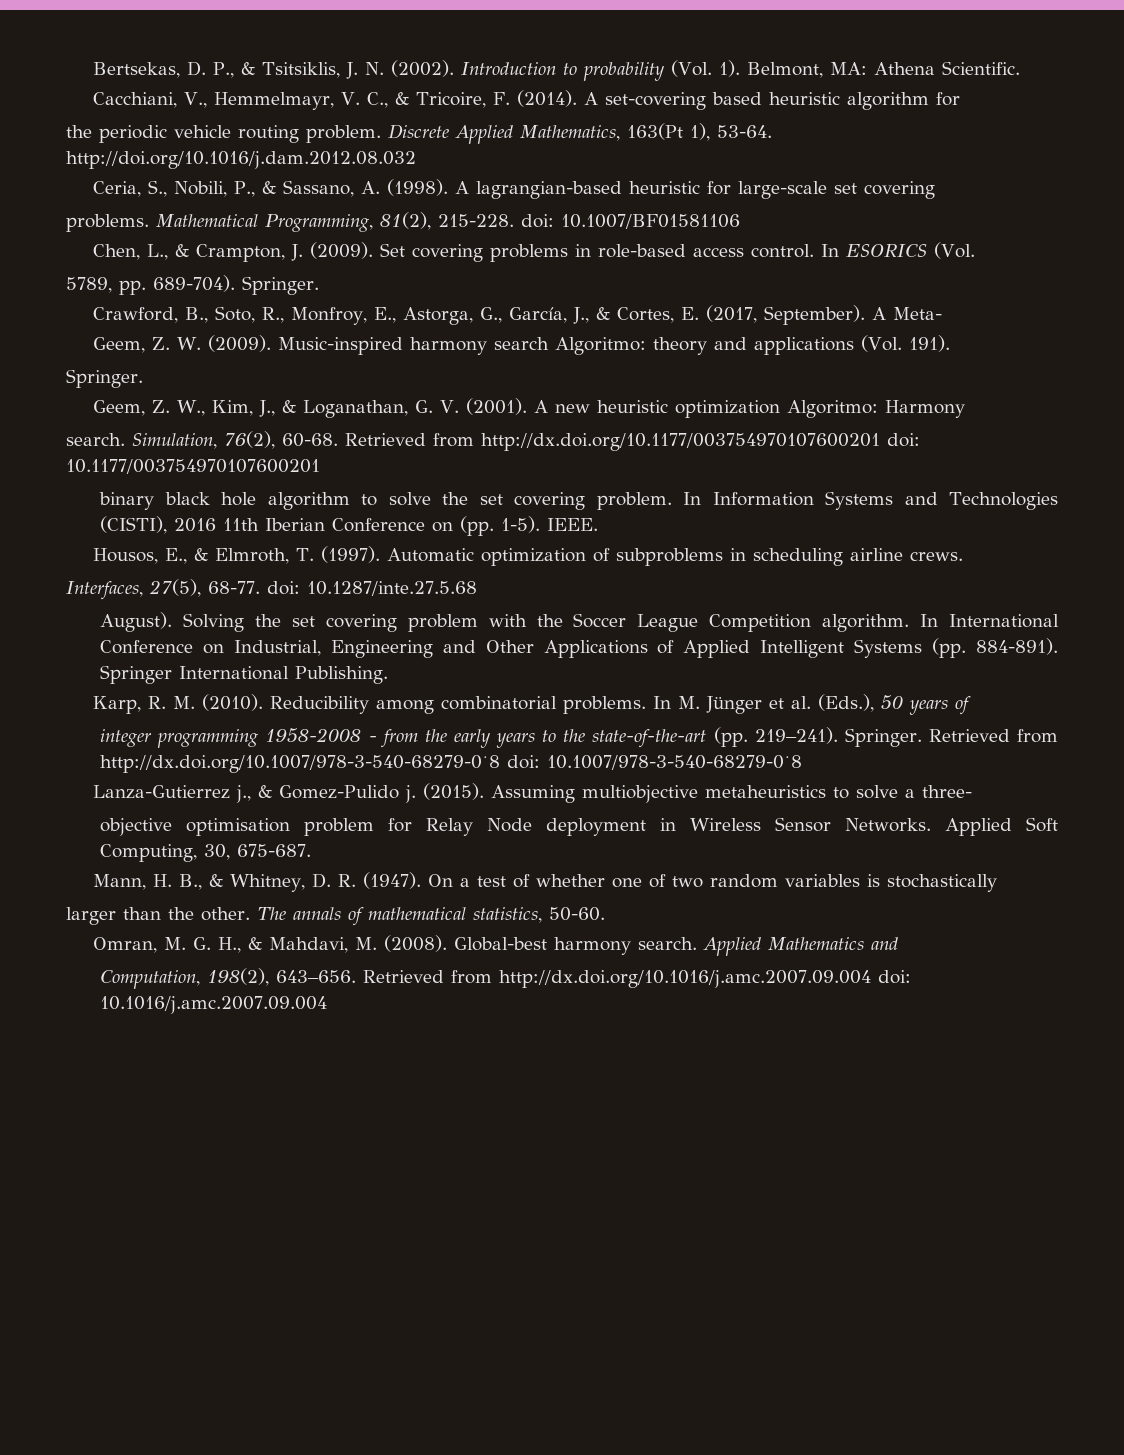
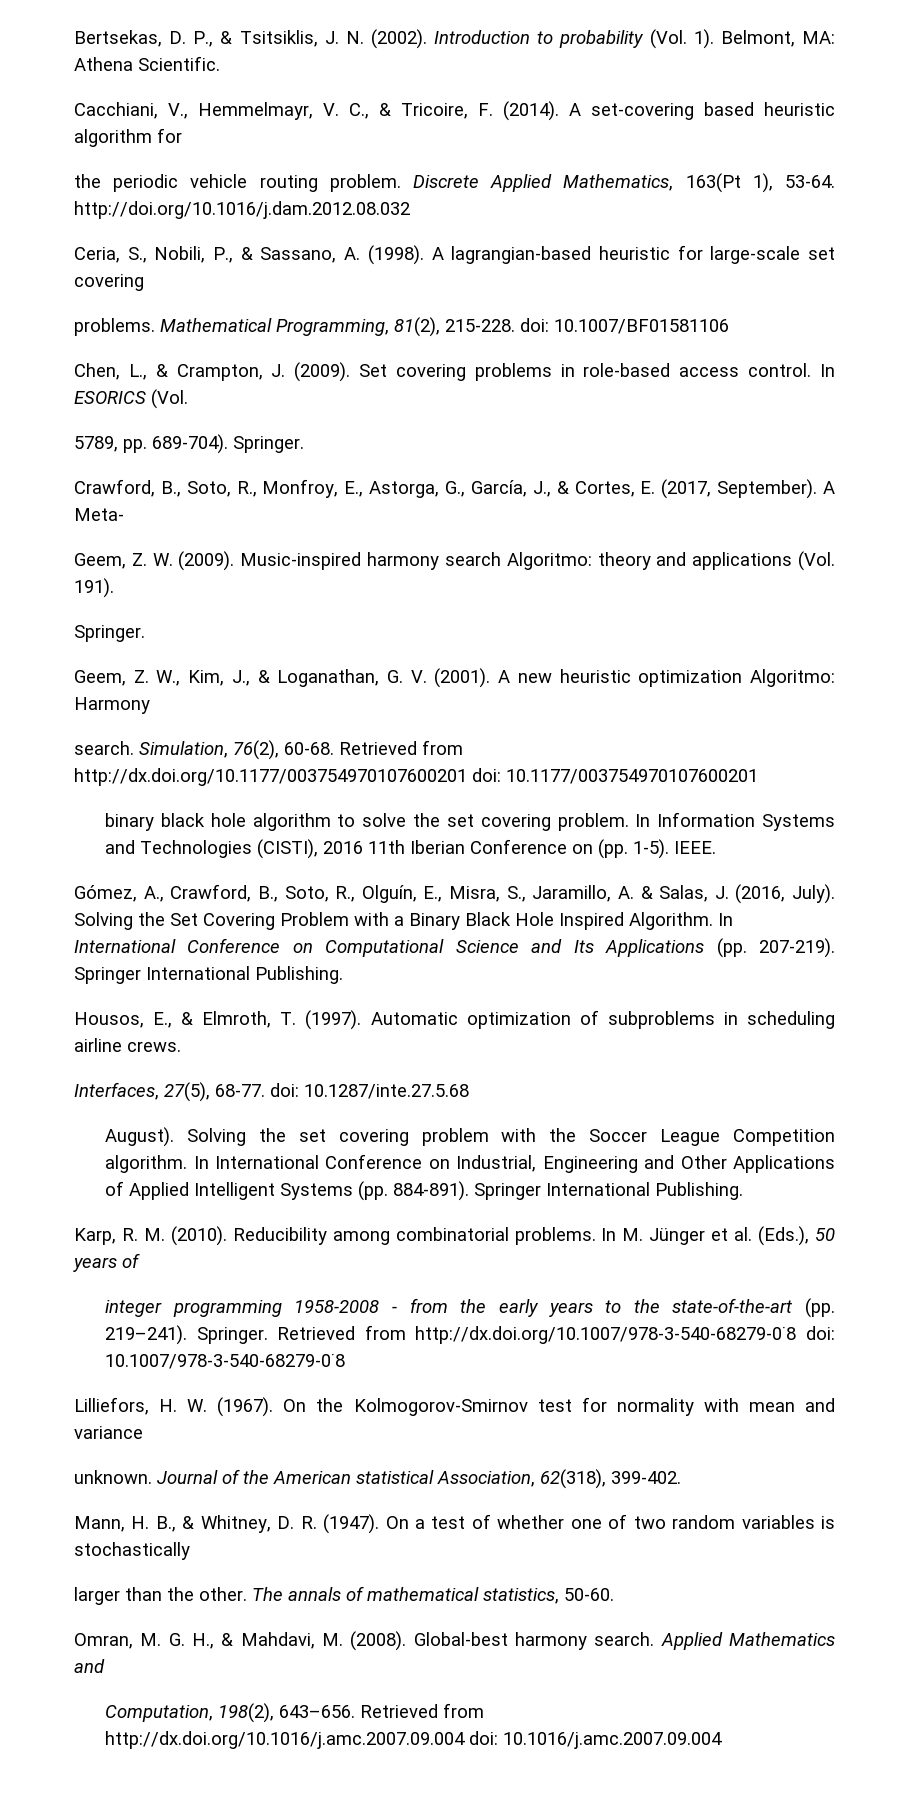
+ Gómez, A., Crawford, B., Soto, R., Olguín, E., Misra, S., Jaramillo, A. & Salas, J. (2016, July). Solving the Set Covering Problem with a Binary Black Hole Inspired Algorithm. In International Conference on Computational Science and Its Applications (pp. 207-219). Springer International Publishing.
- Lanza-Gutierrez j., & Gomez-Pulido j. (2015). Assuming multiobjective metaheuristics to solve a three-
- objective optimisation problem for Relay Node deployment in Wireless Sensor Networks. Applied Soft Computing, 30, 675-687.
+ Lilliefors, H. W. (1967). On the Kolmogorov-Smirnov test for normality with mean and variance
+ unknown. Journal of the American statistical Association, 62(318), 399-402.

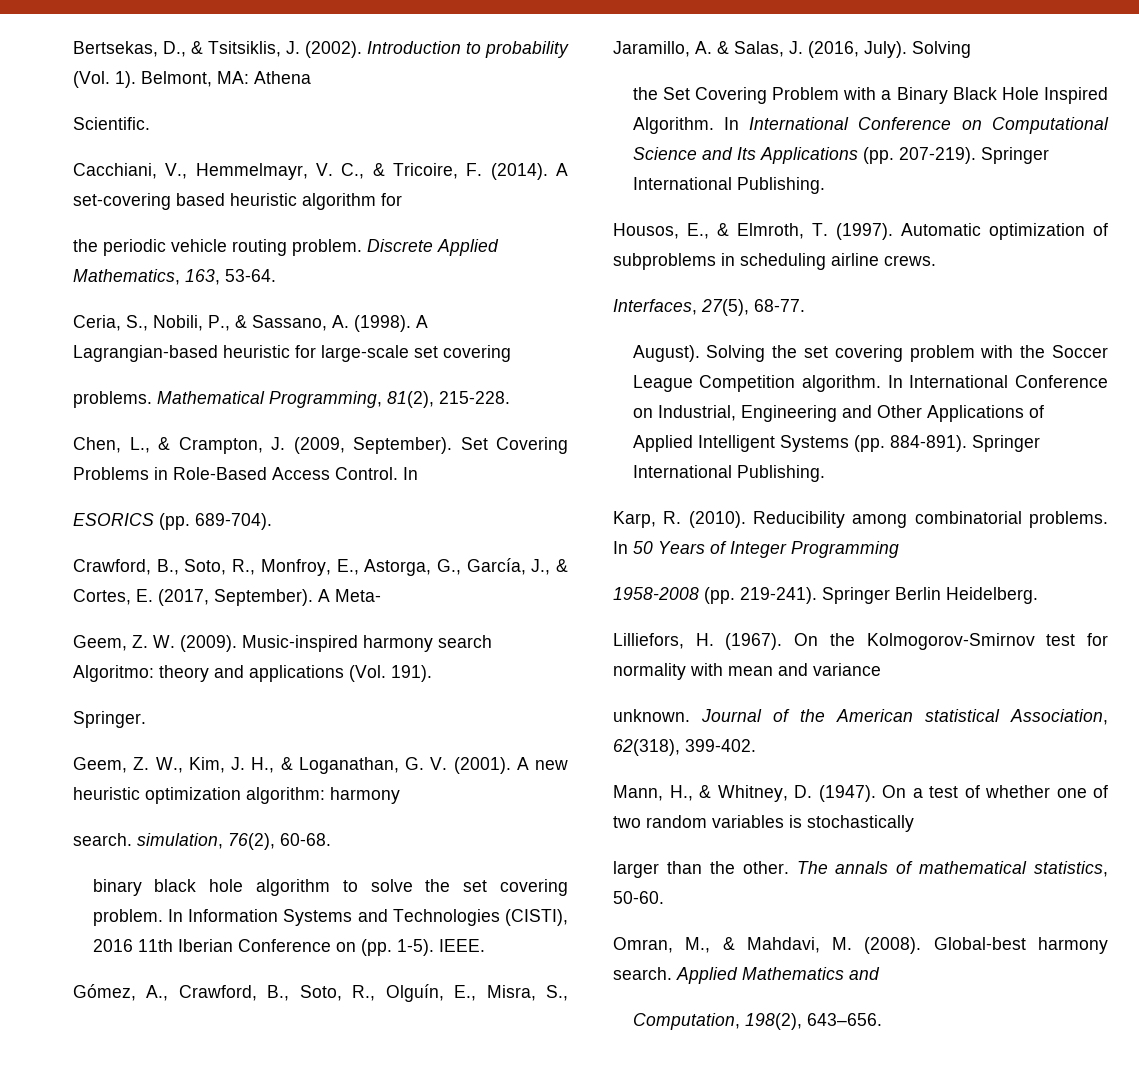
- Bertsekas, D. P., & Tsitsiklis, J. N. (2002).
+ Bertsekas, D., & Tsitsiklis, J. (2002).
- Belmont, MA: Athena Scientific.
+ Belmont, MA: Athena
+ Scientific.
- Discrete Applied Mathematics, 163(Pt 1), 53-64. http://doi.org/10.1016/j.dam.2012.08.032
+ Discrete Applied Mathematics, 163, 53-64.
- A lagrangian-based heuristic for large-scale set covering
+ A Lagrangian-based heuristic for large-scale set covering
- Mathematical Programming, 81(2), 215-228. doi: 10.1007/BF01581106
+ Mathematical Programming, 81(2), 215-228.
- Chen, L., & Crampton, J. (2009). Set covering problems in role-based access control. In ESORICS (Vol.
- 5789, pp. 689-704). Springer.
+ Chen, L., & Crampton, J. (2009, September). Set Covering Problems in Role-Based Access Control. In
+ ESORICS (pp. 689-704).
- Geem, Z. W., Kim, J., & Loganathan, G. V. (2001).
+ Geem, Z. W., Kim, J. H., & Loganathan, G. V. (2001).
- A new heuristic optimization Algoritmo: Harmony
- search. Simulation, 76(2), 60-68. Retrieved from http://dx.doi.org/10.1177/003754970107600201 doi: 10.1177/003754970107600201
+ A new heuristic optimization algorithm: harmony
+ search. simulation, 76(2), 60-68.
- Gómez, A., Crawford, B., Soto, R., Olguín, E., Misra, S., Jaramillo, A. & Salas, J. (2016, July). Solving the Set Covering Problem with a Binary Black Hole Inspired Algorithm.
+ Gómez, A., Crawford, B., Soto, R., Olguín, E., Misra, S., Jaramillo, A. & Salas, J. (2016, July). Solving
+ the Set Covering Problem with a Binary Black Hole Inspired Algorithm.
- Interfaces, 27(5), 68-77. doi: 10.1287/inte.27.5.68
+ Interfaces, 27(5), 68-77.
- Karp, R. M. (2010).
+ Karp, R. (2010).
- In M. Jünger et al. (Eds.), 50 years of
- integer programming 1958-2008 - from the early years to the state-of-the-art (pp. 219–241). Springer. Retrieved from http://dx.doi.org/10.1007/978-3-540-68279-0˙8 doi: 10.1007/978-3-540-68279-0˙8
+ In 50 Years of Integer Programming
+ 1958-2008 (pp. 219-241). Springer Berlin Heidelberg.
- Lilliefors, H. W. (1967).
+ Lilliefors, H. (1967).
- Mann, H. B., & Whitney, D. R. (1947).
+ Mann, H., & Whitney, D. (1947).
- Omran, M. G. H., & Mahdavi, M. (2008).
+ Omran, M., & Mahdavi, M. (2008).
- Retrieved from http://dx.doi.org/10.1016/j.amc.2007.09.004 doi: 10.1016/j.amc.2007.09.004

